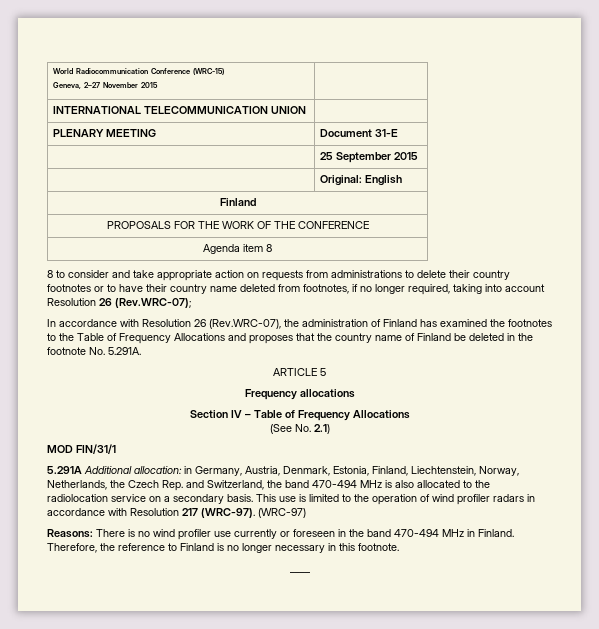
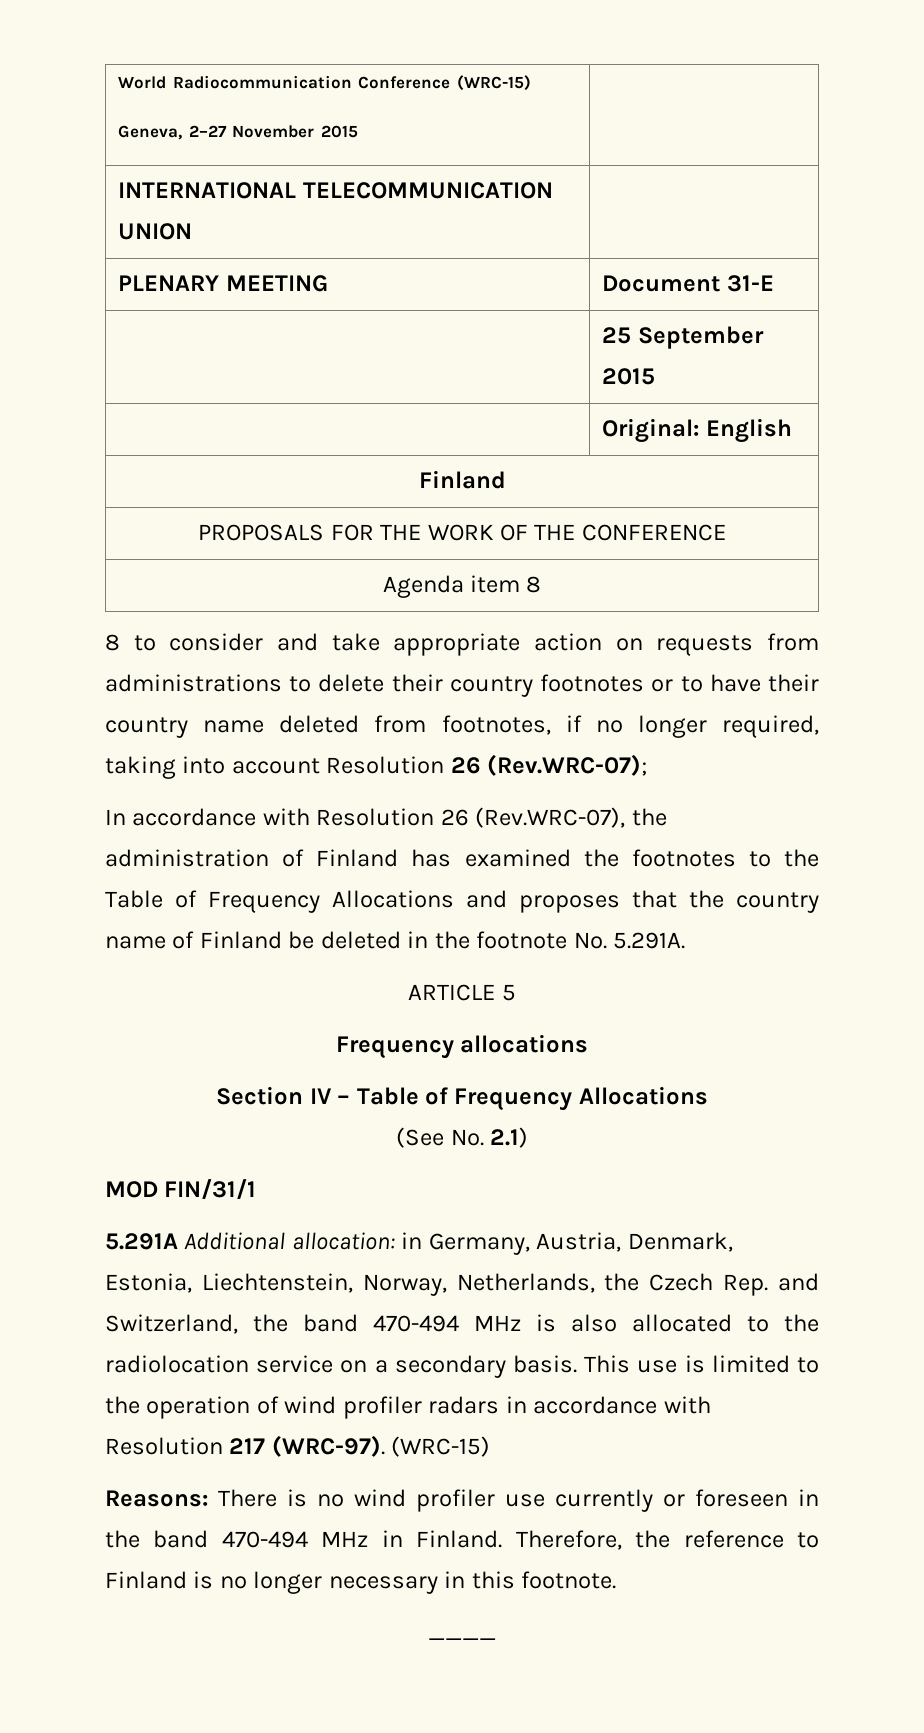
- 5.291A Additional allocation: in Germany, Austria, Denmark, Estonia, Finland, Liechtenstein, Norway, Netherlands, the Czech Rep. and Switzerland, the band 470-494 MHz is also allocated to the radiolocation service on a secondary basis.
+ 5.291A Additional allocation: in Germany, Austria, Denmark, Estonia, Liechtenstein, Norway, Netherlands, the Czech Rep. and Switzerland, the band 470-494 MHz is also allocated to the radiolocation service on a secondary basis.
- This use is limited to the operation of wind profiler radars in accordance with Resolution 217 (WRC-97). (WRC-97)
+ This use is limited to the operation of wind profiler radars in accordance with Resolution 217 (WRC-97). (WRC-15)

